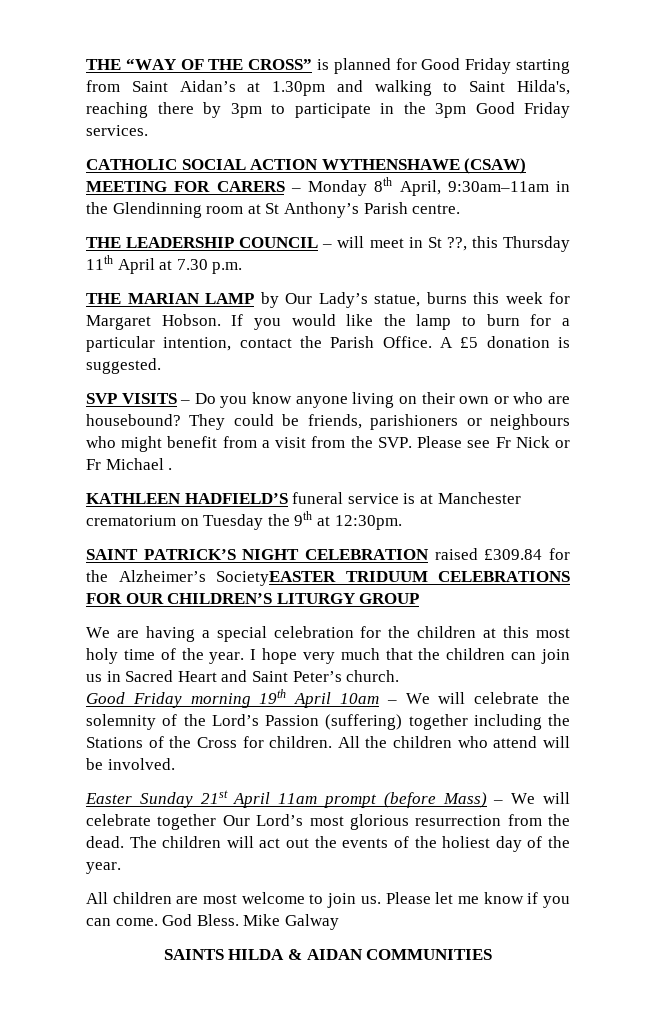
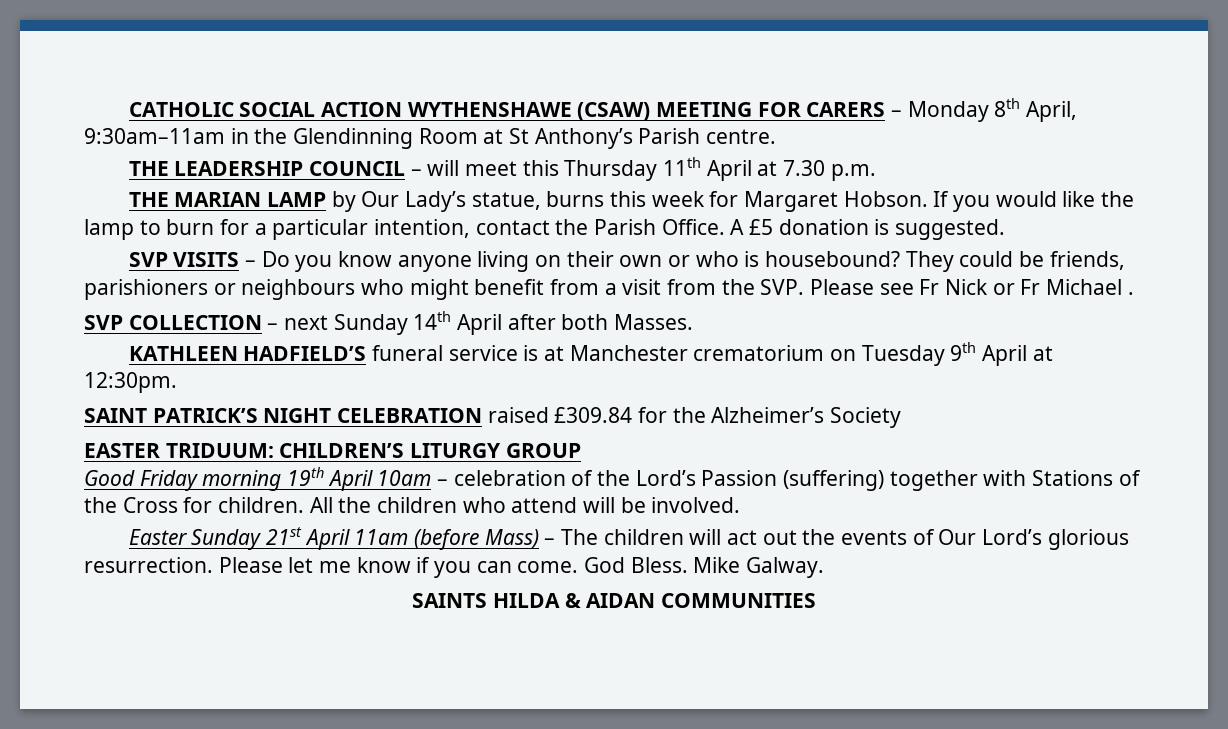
- THE “WAY OF THE CROSS” is planned for Good Friday starting from Saint Aidan’s at 1.30pm and walking to Saint Hilda's, reaching there by 3pm to participate in the 3pm Good Friday services.
- CATHOLIC SOCIAL ACTION WYTHENSHAWE (CSAW) MEETING FOR CARERS – Monday 8th April, 9:30am–11am in the Glendinning room at St Anthony’s Parish centre.
+ CATHOLIC SOCIAL ACTION WYTHENSHAWE (CSAW) MEETING FOR CARERS – Monday 8th April, 9:30am–11am in the Glendinning Room at St Anthony’s Parish centre.
- THE LEADERSHIP COUNCIL – will meet in St ??, this Thursday 11th April at 7.30 p.m.
+ THE LEADERSHIP COUNCIL – will meet this Thursday 11th April at 7.30 p.m.
- SVP VISITS – Do you know anyone living on their own or who are housebound?
+ SVP VISITS – Do you know anyone living on their own or who is housebound?
+ SVP COLLECTION – next Sunday 14th April after both Masses.
- KATHLEEN HADFIELD’S funeral service is at Manchester crematorium on Tuesday the 9th at 12:30pm.
+ KATHLEEN HADFIELD’S funeral service is at Manchester crematorium on Tuesday 9th April at 12:30pm.
- SAINT PATRICK’S NIGHT CELEBRATION raised £309.84 for the Alzheimer’s SocietyEASTER TRIDUUM CELEBRATIONS FOR OUR CHILDREN’S LITURGY GROUP
- We are having a special celebration for the children at this most holy time of the year. I hope very much that the children can join us in Sacred Heart and Saint Peter’s church.
+ SAINT PATRICK’S NIGHT CELEBRATION raised £309.84 for the Alzheimer’s Society
+ EASTER TRIDUUM: CHILDREN’S LITURGY GROUP
- Good Friday morning 19th April 10am – We will celebrate the solemnity of the Lord’s Passion (suffering) together including the Stations of the Cross for children.
+ Good Friday morning 19th April 10am – celebration of the Lord’s Passion (suffering) together with Stations of the Cross for children.
- Easter Sunday 21st April 11am prompt (before Mass) – We will celebrate together Our Lord’s most glorious resurrection from the dead. The children will act out the events of the holiest day of the year.
- All children are most welcome to join us.
+ Easter Sunday 21st April 11am (before Mass) – The children will act out the events of Our Lord’s glorious resurrection.
- Mike Galway
+ Mike Galway.

